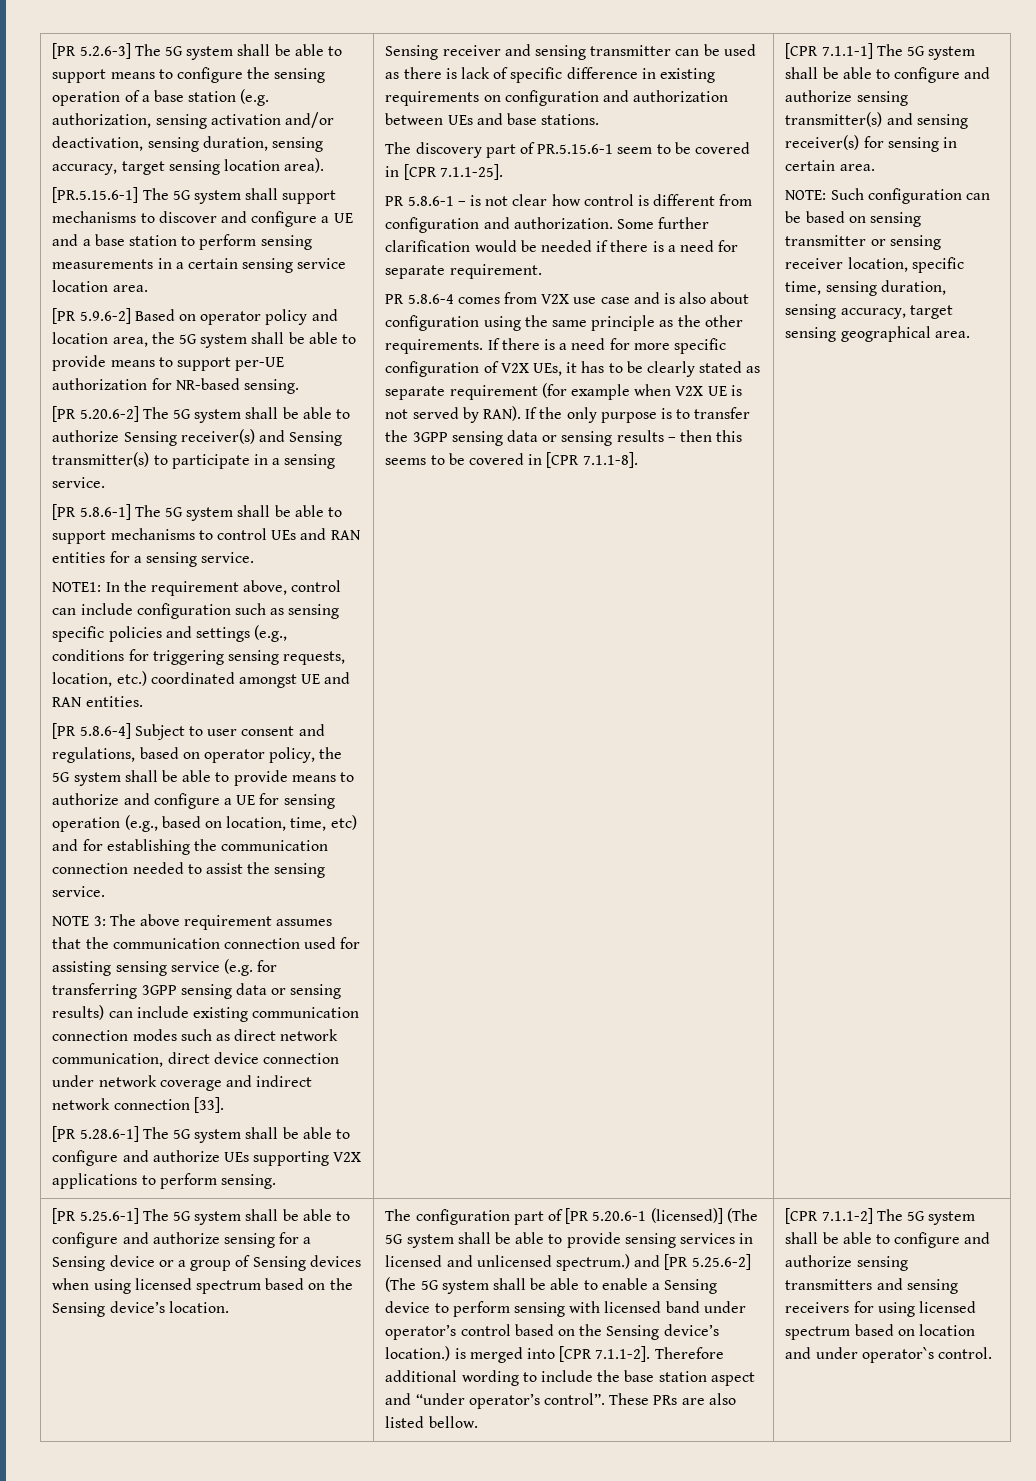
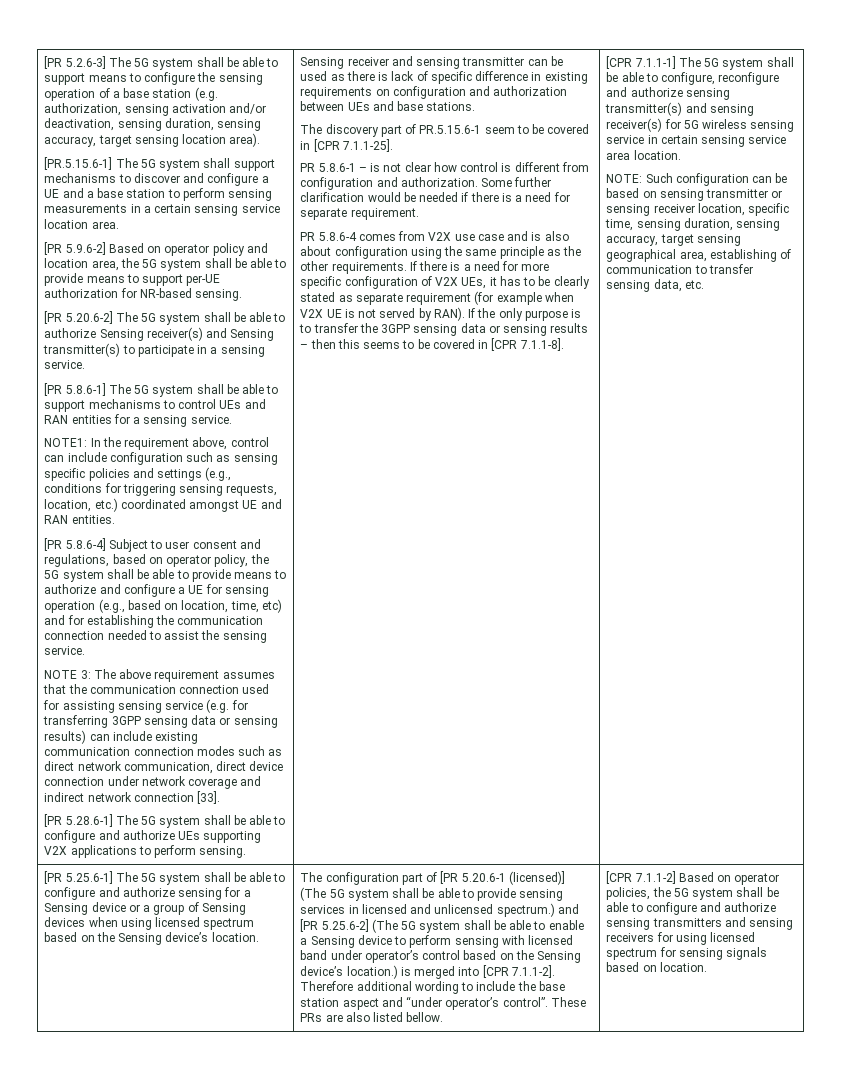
- [CPR 7.1.1-1] The 5G system shall be able to configure and authorize sensing transmitter(s) and sensing receiver(s) for sensing in certain area.
+ [CPR 7.1.1-1] The 5G system shall be able to configure, reconfigure and authorize sensing transmitter(s) and sensing receiver(s) for 5G wireless sensing service in certain sensing service area location.
- NOTE: Such configuration can be based on sensing transmitter or sensing receiver location, specific time, sensing duration, sensing accuracy, target sensing geographical area.
+ NOTE: Such configuration can be based on sensing transmitter or sensing receiver location, specific time, sensing duration, sensing accuracy, target sensing geographical area, establishing of communication to transfer sensing data, etc.
- [CPR 7.1.1-2] The 5G system shall be able to configure and authorize sensing transmitters and sensing receivers for using licensed spectrum based on location and under operator`s control.
+ [CPR 7.1.1-2] Based on operator policies, the 5G system shall be able to configure and authorize sensing transmitters and sensing receivers for using licensed spectrum for sensing signals based on location.

